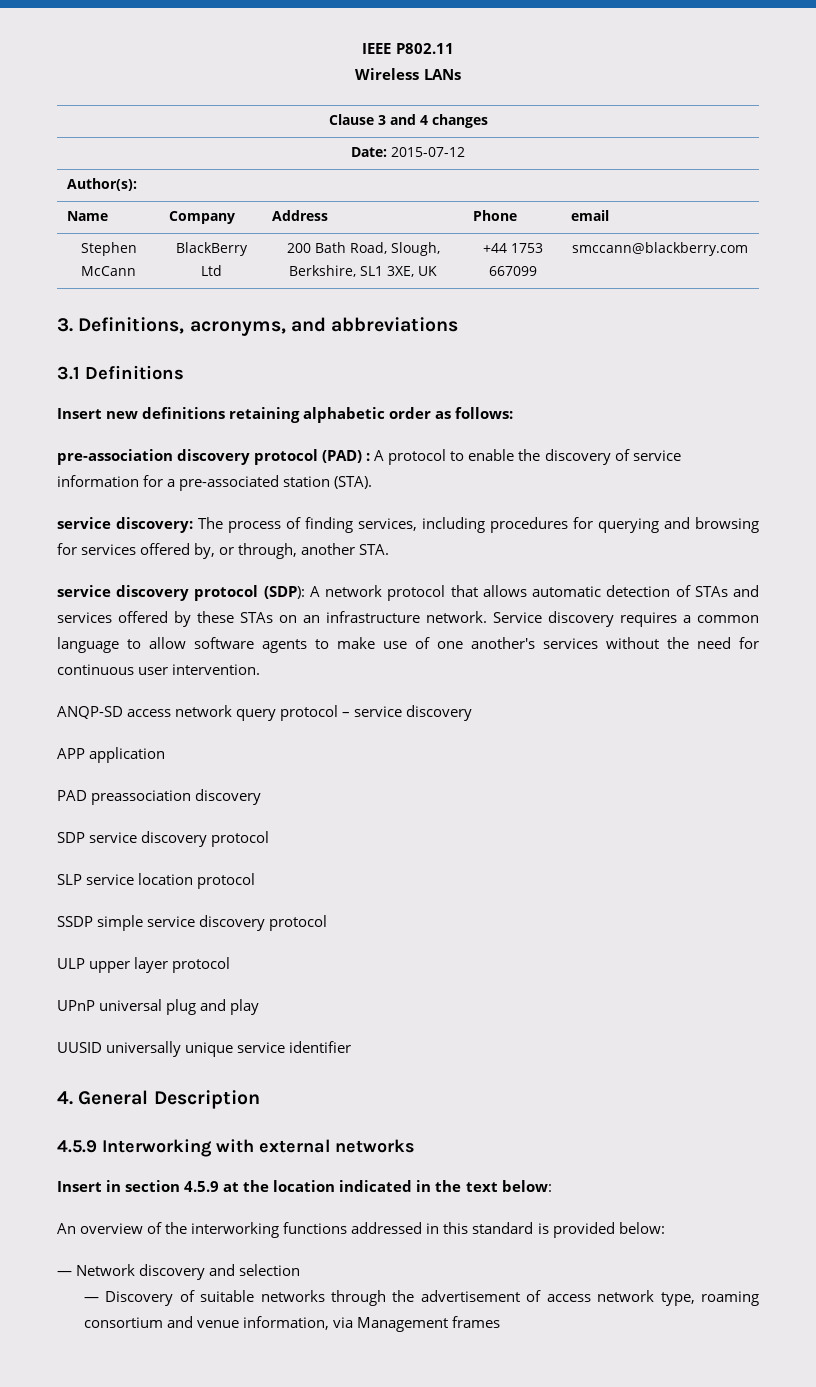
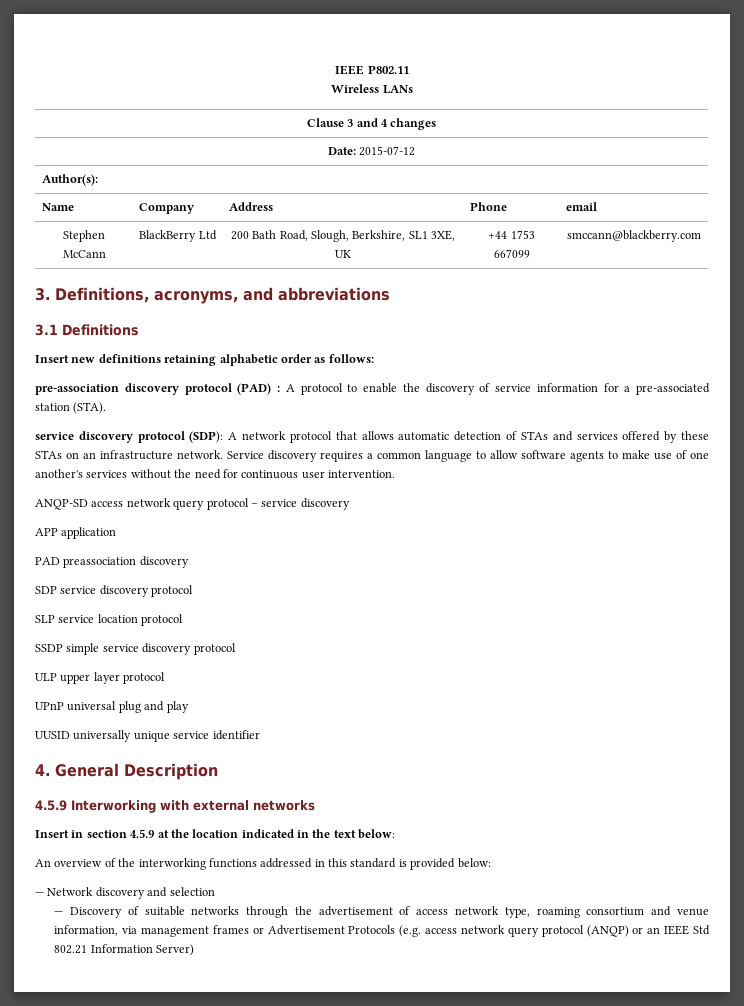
- service discovery: The process of finding services, including procedures for querying and browsing for services offered by, or through, another STA.
- — Discovery of suitable networks through the advertisement of access network type, roaming consortium and venue information, via Management frames
+ — Discovery of suitable networks through the advertisement of access network type, roaming consortium and venue information, via management frames or Advertisement Protocols (e.g. access network query protocol (ANQP) or an IEEE Std 802.21 Information Server)

